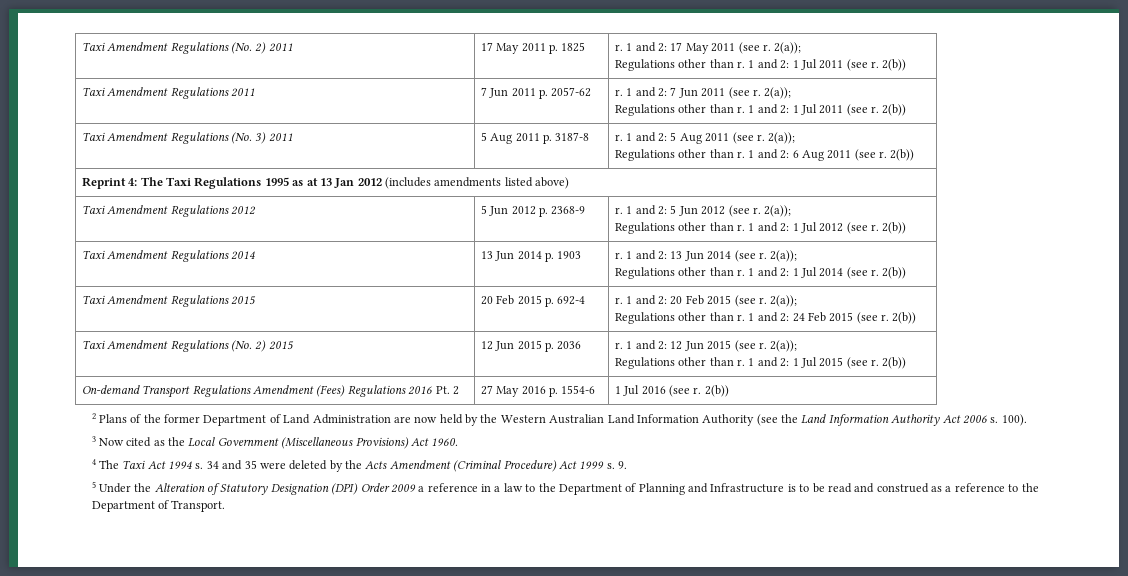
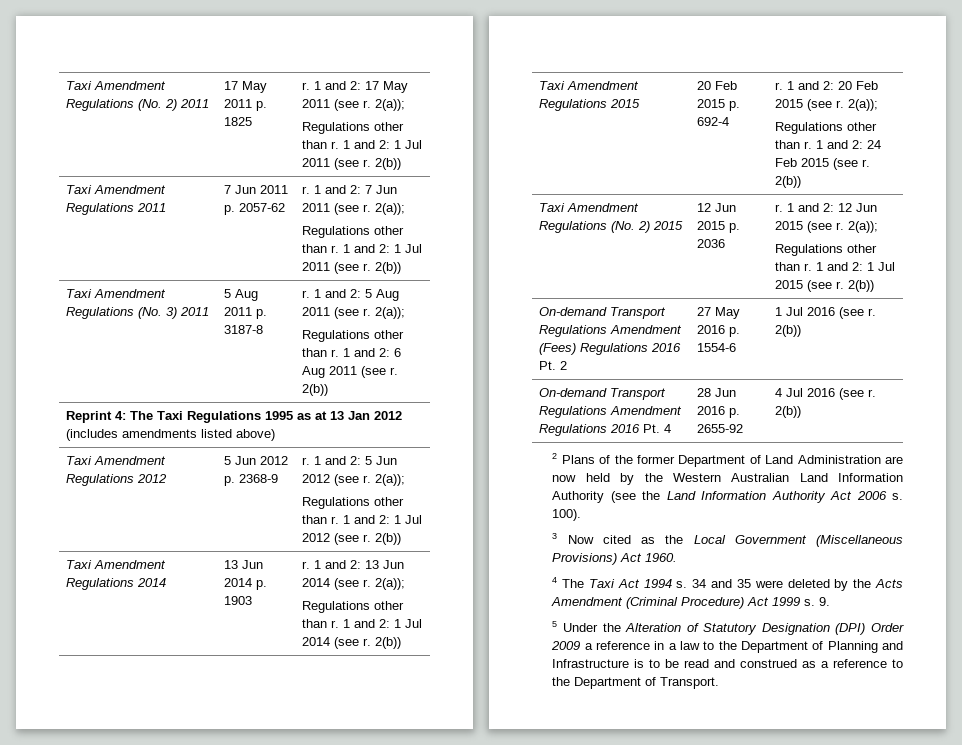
+ On-demand Transport Regulations Amendment Regulations 2016 Pt. 4 | 28 Jun 2016 p. 2655-92 | 4 Jul 2016 (see r. 2(b))

